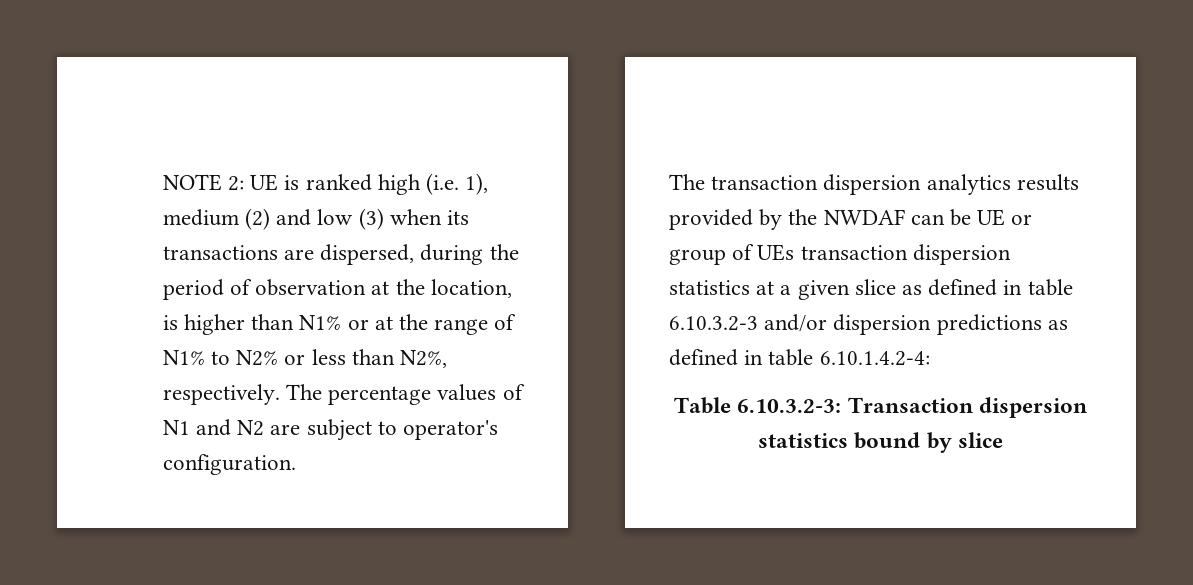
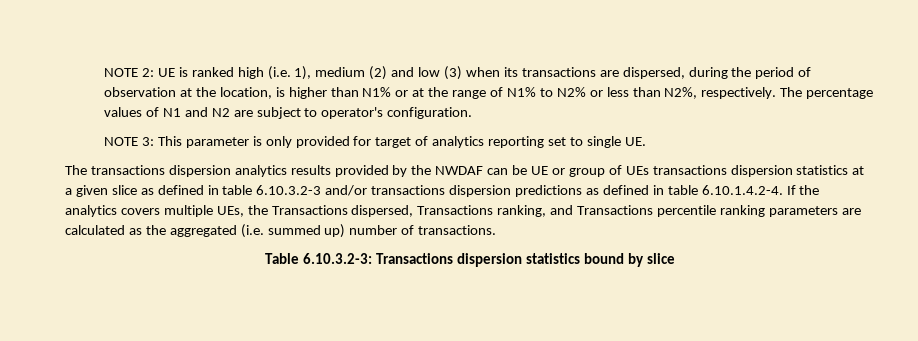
- The transaction dispersion analytics results provided by the NWDAF can be UE or group of UEs transaction dispersion statistics at a given slice as defined in table 6.10.3.2-3 and/or dispersion predictions as defined in table 6.10.1.4.2-4:
+ NOTE 3: This parameter is only provided for target of analytics reporting set to single UE.
+ The transactions dispersion analytics results provided by the NWDAF can be UE or group of UEs transactions dispersion statistics at a given slice as defined in table 6.10.3.2-3 and/or transactions dispersion predictions as defined in table 6.10.1.4.2-4. If the analytics covers multiple UEs, the Transactions dispersed, Transactions ranking, and Transactions percentile ranking parameters are calculated as the aggregated (i.e. summed up) number of transactions.
- Table 6.10.3.2-3: Transaction dispersion statistics bound by slice
+ Table 6.10.3.2-3: Transactions dispersion statistics bound by slice

